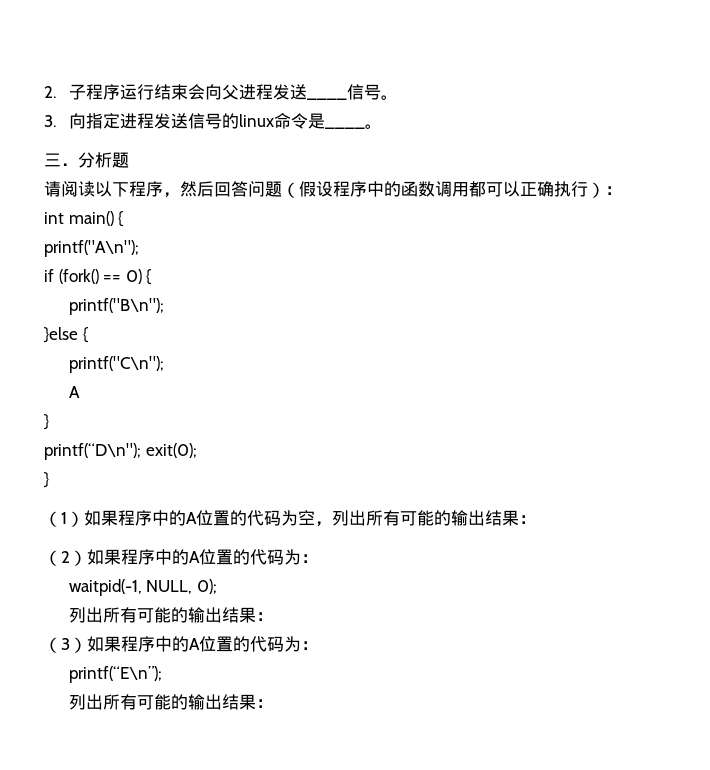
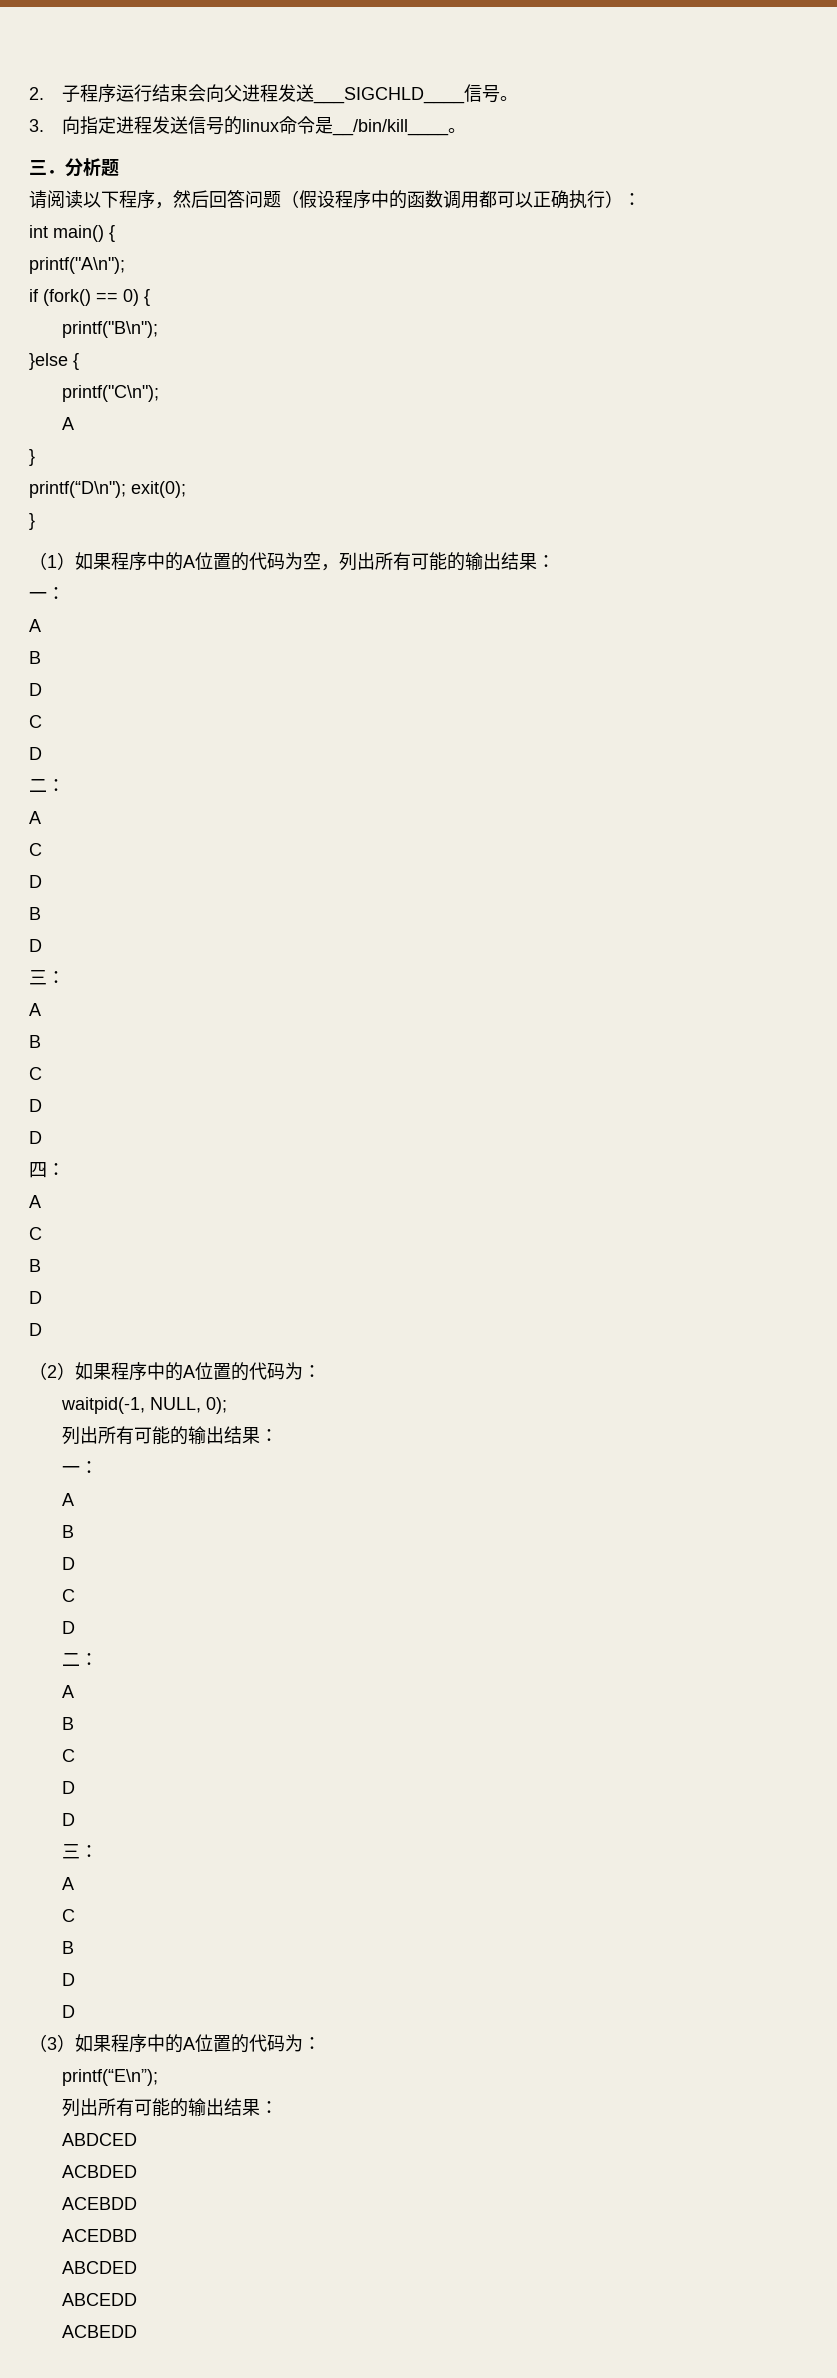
- 2.子程序运行结束会向父进程发送____信号。
+ 2.子程序运行结束会向父进程发送___SIGCHLD____信号。
- 3.向指定进程发送信号的linux命令是____。
+ 3.向指定进程发送信号的linux命令是__/bin/kill____。
  （1）如果程序中的A位置的代码为空，列出所有可能的输出结果：
+ 一：
+ A
+ B
+ D
+ C
+ D
+ 二：
+ A
+ C
+ D
+ B
+ D
+ 三：
+ A
+ B
+ C
+ D
+ D
+ 四：
+ A
+ C
+ B
+ D
+ D
  waitpid(-1, NULL, 0);
  列出所有可能的输出结果：
+ 一：
+ A
+ B
+ D
+ C
+ D
+ 二：
+ A
+ B
+ C
+ D
+ D
+ 三：
+ A
+ C
+ B
+ D
+ D
+ ABDCED
+ ACBDED
+ ACEBDD
+ ACEDBD
+ ABCDED
+ ABCEDD
+ ACBEDD

